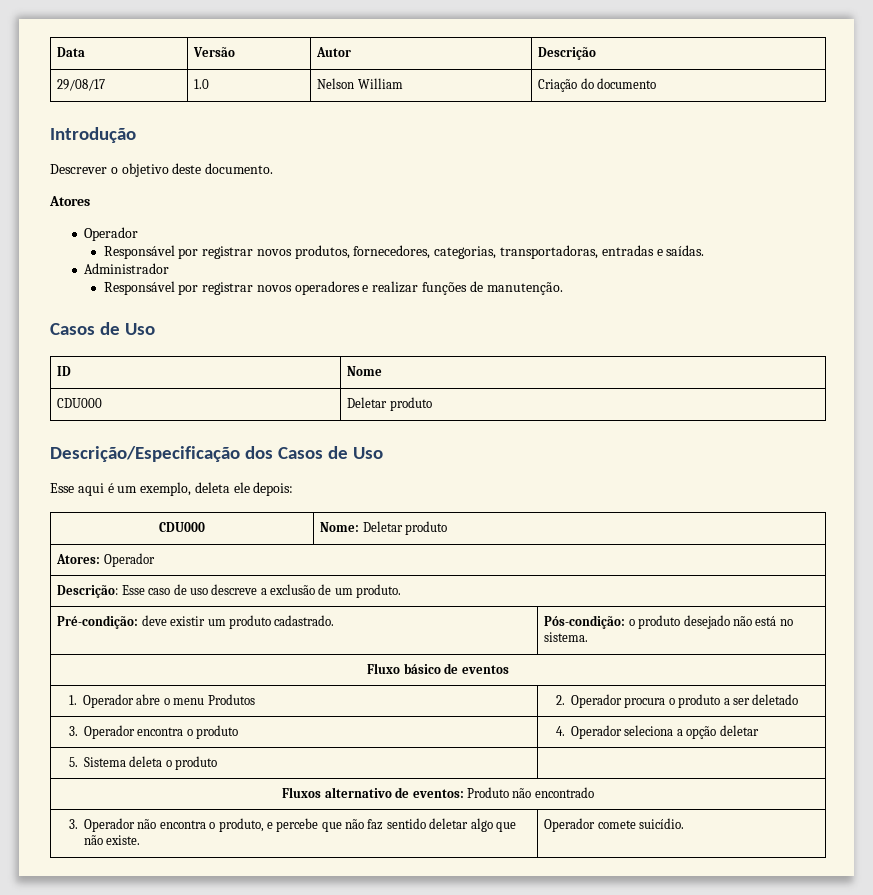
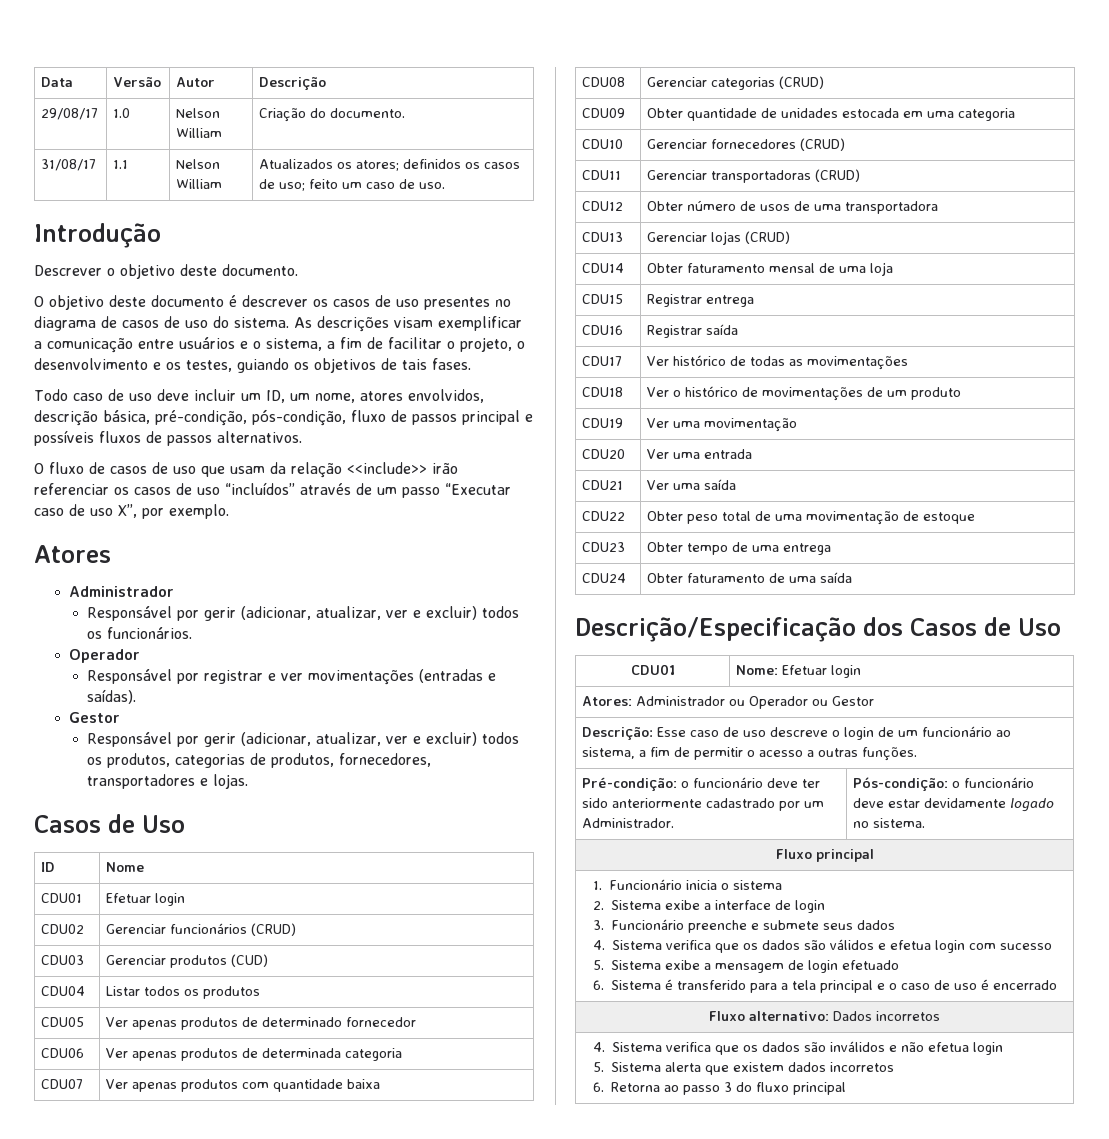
- 29/08/17 | 1.0 | Nelson William | Criação do documento
+ 29/08/17 | 1.0 | Nelson William | Criação do documento.
+ 31/08/17 | 1.1 | Nelson William | Atualizados os atores; definidos os casos de uso; feito um caso de uso.
+ O objetivo deste documento é descrever os casos de uso presentes no diagrama de casos de uso do sistema. As descrições visam exemplificar a comunicação entre usuários e o sistema, a fim de facilitar o projeto, o desenvolvimento e os testes, guiando os objetivos de tais fases.
+ Todo caso de uso deve incluir um ID, um nome, atores envolvidos, descrição básica, pré-condição, pós-condição, fluxo de passos principal e possíveis fluxos de passos alternativos.
+ O fluxo de casos de uso que usam da relação <<include>> irão referenciar os casos de uso “incluídos” através de um passo “Executar caso de uso X”, por exemplo.
  Atores
+ Administrador
+ Responsável por gerir (adicionar, atualizar, ver e excluir) todos os funcionários.
  Operador
- Responsável por registrar novos produtos, fornecedores, categorias, transportadoras, entradas e saídas.
- Administrador
- Responsável por registrar novos operadores e realizar funções de manutenção.
+ Responsável por registrar e ver movimentações (entradas e saídas).
+ Gestor
+ Responsável por gerir (adicionar, atualizar, ver e excluir) todos os produtos, categorias de produtos, fornecedores, transportadores e lojas.
- CDU000 | Deletar produto
+ CDU01 | Efetuar login
+ CDU02 | Gerenciar funcionários (CRUD)
+ CDU03 | Gerenciar produtos (CUD)
+ CDU04 | Listar todos os produtos
+ CDU05 | Ver apenas produtos de determinado fornecedor
+ CDU06 | Ver apenas produtos de determinada categoria
+ CDU07 | Ver apenas produtos com quantidade baixa
+ CDU08 | Gerenciar categorias (CRUD)
+ CDU09 | Obter quantidade de unidades estocada em uma categoria
+ CDU10 | Gerenciar fornecedores (CRUD)
+ CDU11 | Gerenciar transportadoras (CRUD)
+ CDU12 | Obter número de usos de uma transportadora
+ CDU13 | Gerenciar lojas (CRUD)
+ CDU14 | Obter faturamento mensal de uma loja
+ CDU15 | Registrar entrega
+ CDU16 | Registrar saída
+ CDU17 | Ver histórico de todas as movimentações
+ CDU18 | Ver o histórico de movimentações de um produto
+ CDU19 | Ver uma movimentação
+ CDU20 | Ver uma entrada
+ CDU21 | Ver uma saída
+ CDU22 | Obter peso total de uma movimentação de estoque
+ CDU23 | Obter tempo de uma entrega
+ CDU24 | Obter faturamento de uma saída
- Esse aqui é um exemplo, deleta ele depois:
- CDU000 | Nome: Deletar produto
+ CDU01 | Nome: Efetuar login
- Atores: Operador
+ Atores: Administrador ou Operador ou Gestor
- Descrição: Esse caso de uso descreve a exclusão de um produto.
- Pré-condição: deve existir um produto cadastrado. | Pós-condição: o produto desejado não está no sistema.
- Fluxo básico de eventos
- 1. Operador abre o menu Produtos | 2. Operador procura o produto a ser deletado
- 3. Operador encontra o produto | 4. Operador seleciona a opção deletar
- 5. Sistema deleta o produto |
- Fluxos alternativo de eventos: Produto não encontrado
- 3. Operador não encontra o produto, e percebe que não faz sentido deletar algo que não existe. | Operador comete suicídio.
+ Descrição: Esse caso de uso descreve o login de um funcionário ao sistema, a fim de permitir o acesso a outras funções.
+ Pré-condição: o funcionário deve ter sido anteriormente cadastrado por um Administrador. | Pós-condição: o funcionário deve estar devidamente logado no sistema.
+ Fluxo principal
+ 1. Funcionário inicia o sistema
+ 2. Sistema exibe a interface de login
+ 3. Funcionário preenche e submete seus dados
+ 4. Sistema verifica que os dados são válidos e efetua login com sucesso
+ 5. Sistema exibe a mensagem de login efetuado
+ 6. Sistema é transferido para a tela principal e o caso de uso é encerrado
+ Fluxo alternativo: Dados incorretos
+ 4. Sistema verifica que os dados são inválidos e não efetua login
+ 5. Sistema alerta que existem dados incorretos
+ 6. Retorna ao passo 3 do fluxo principal

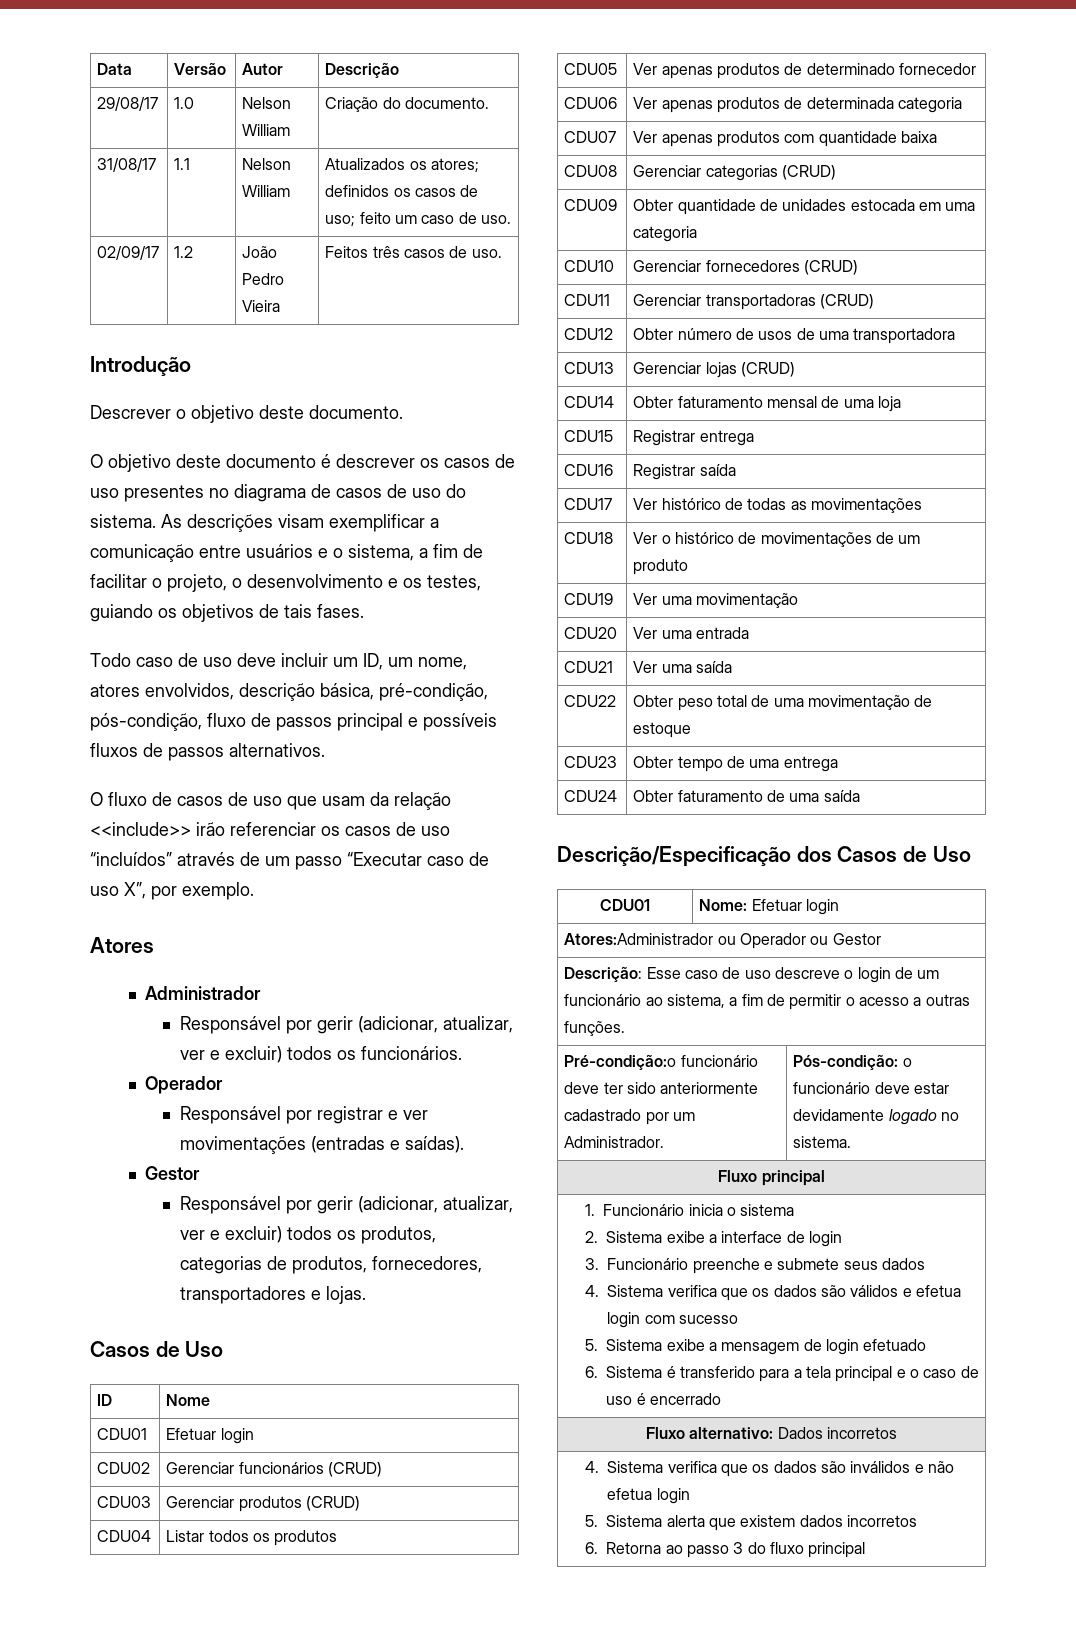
+ 02/09/17 | 1.2 | João Pedro Vieira | Feitos três casos de uso.
- CDU03 | Gerenciar produtos (CUD)
+ CDU03 | Gerenciar produtos (CRUD)
- Atores: Administrador ou Operador ou Gestor
+ Atores:Administrador ou Operador ou Gestor
- Pré-condição: o funcionário deve ter sido anteriormente cadastrado por um Administrador. | Pós-condição: o funcionário deve estar devidamente logado no sistema.
+ Pré-condição:o funcionário deve ter sido anteriormente cadastrado por um Administrador. | Pós-condição: o funcionário deve estar devidamente logado no sistema.

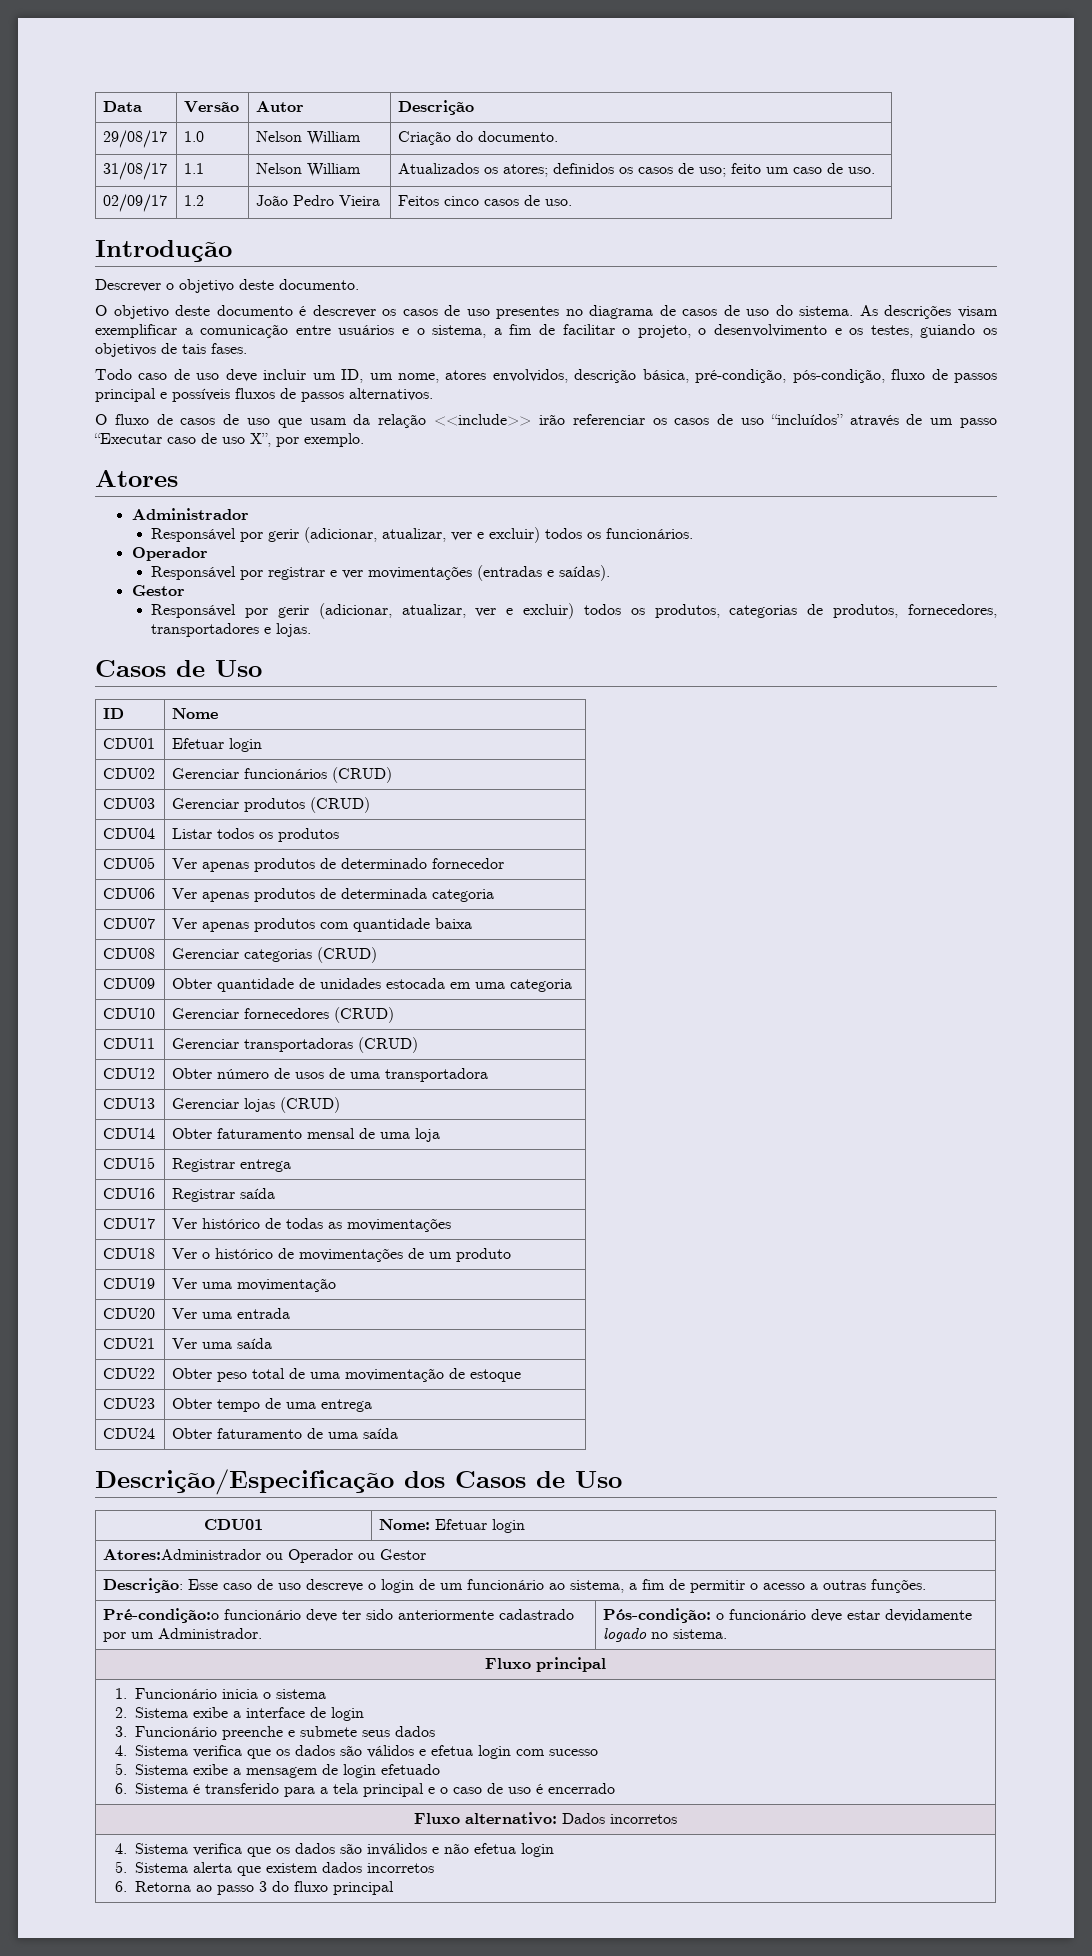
- 02/09/17 | 1.2 | João Pedro Vieira | Feitos três casos de uso.
+ 02/09/17 | 1.2 | João Pedro Vieira | Feitos cinco casos de uso.

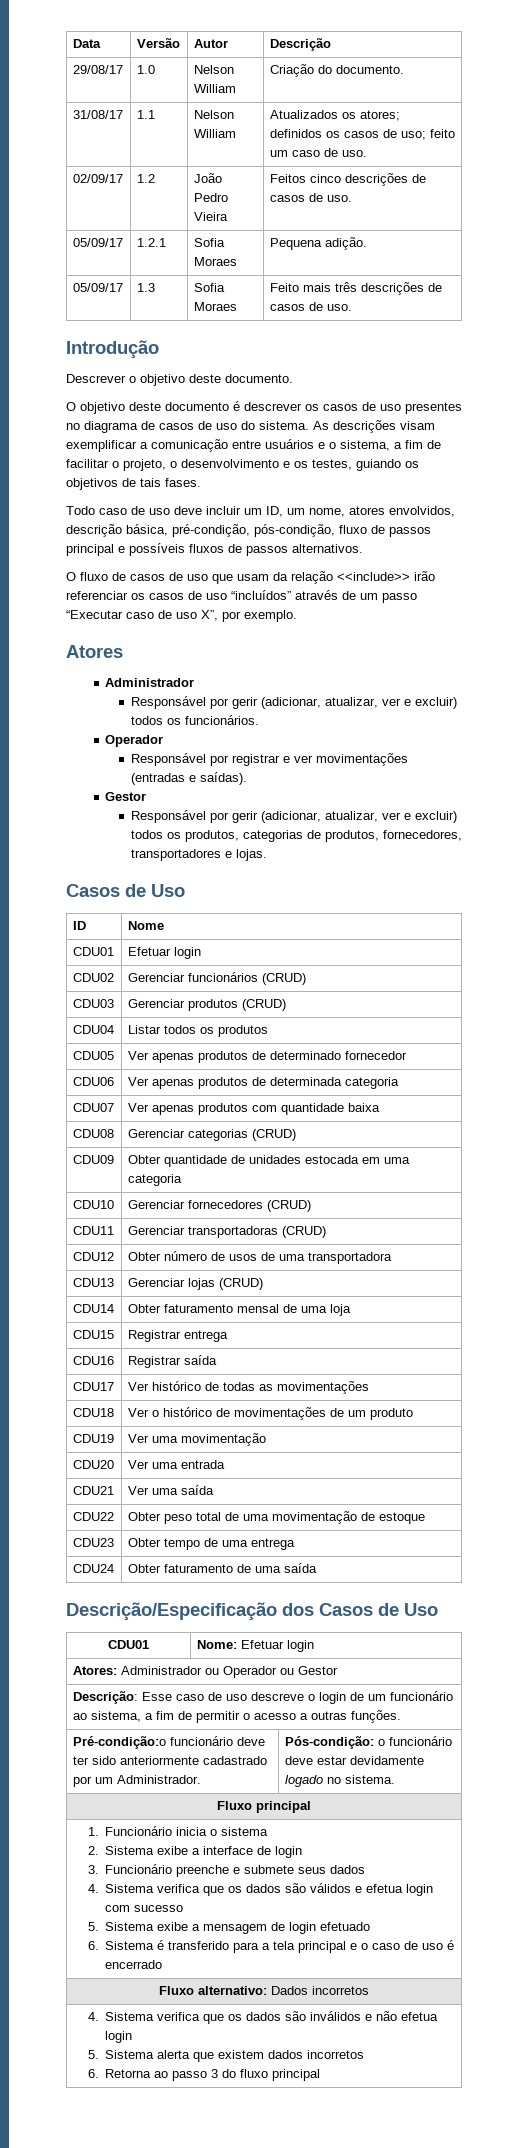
- 02/09/17 | 1.2 | João Pedro Vieira | Feitos cinco casos de uso.
+ 02/09/17 | 1.2 | João Pedro Vieira | Feitos cinco descrições de casos de uso.
+ 05/09/17 | 1.2.1 | Sofia Moraes | Pequena adição.
+ 05/09/17 | 1.3 | Sofia Moraes | Feito mais três descrições de casos de uso.
- Atores:Administrador ou Operador ou Gestor
+ Atores: Administrador ou Operador ou Gestor

